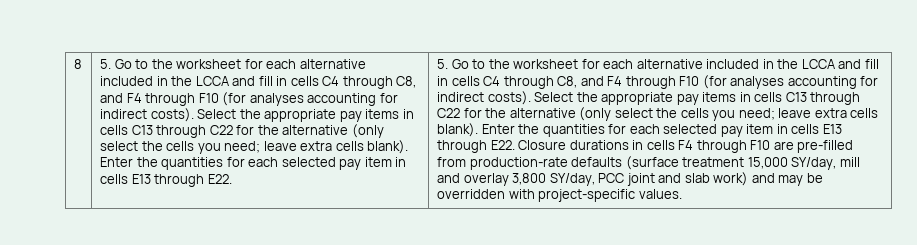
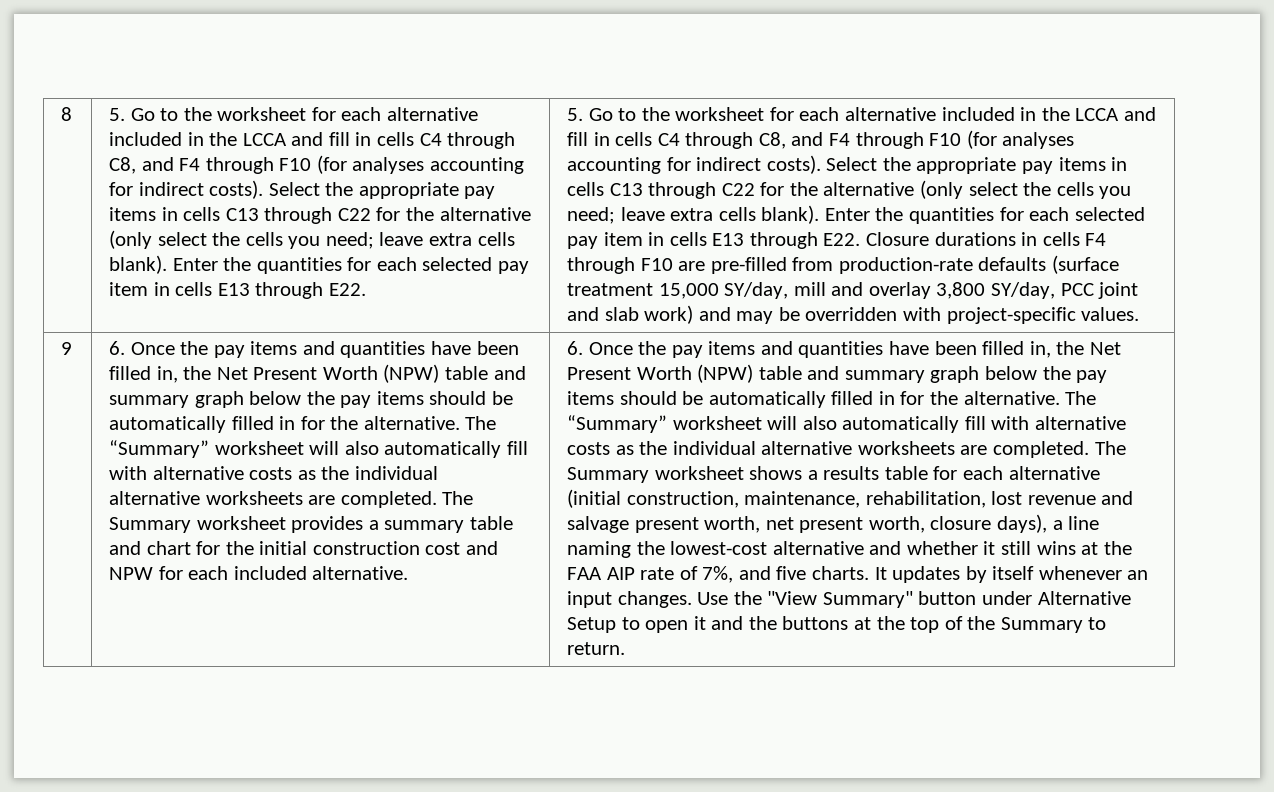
+ 9 | 6. Once the pay items and quantities have been filled in, the Net Present Worth (NPW) table and summary graph below the pay items should be automatically filled in for the alternative. The “Summary” worksheet will also automatically fill with alternative costs as the individual alternative worksheets are completed. The Summary worksheet provides a summary table and chart for the initial construction cost and NPW for each included alternative. | 6. Once the pay items and quantities have been filled in, the Net Present Worth (NPW) table and summary graph below the pay items should be automatically filled in for the alternative. The “Summary” worksheet will also automatically fill with alternative costs as the individual alternative worksheets are completed. The Summary worksheet shows a results table for each alternative (initial construction, maintenance, rehabilitation, lost revenue and salvage present worth, net present worth, closure days), a line naming the lowest-cost alternative and whether it still wins at the FAA AIP rate of 7%, and five charts. It updates by itself whenever an input changes. Use the "View Summary" button under Alternative Setup to open it and the buttons at the top of the Summary to return.

